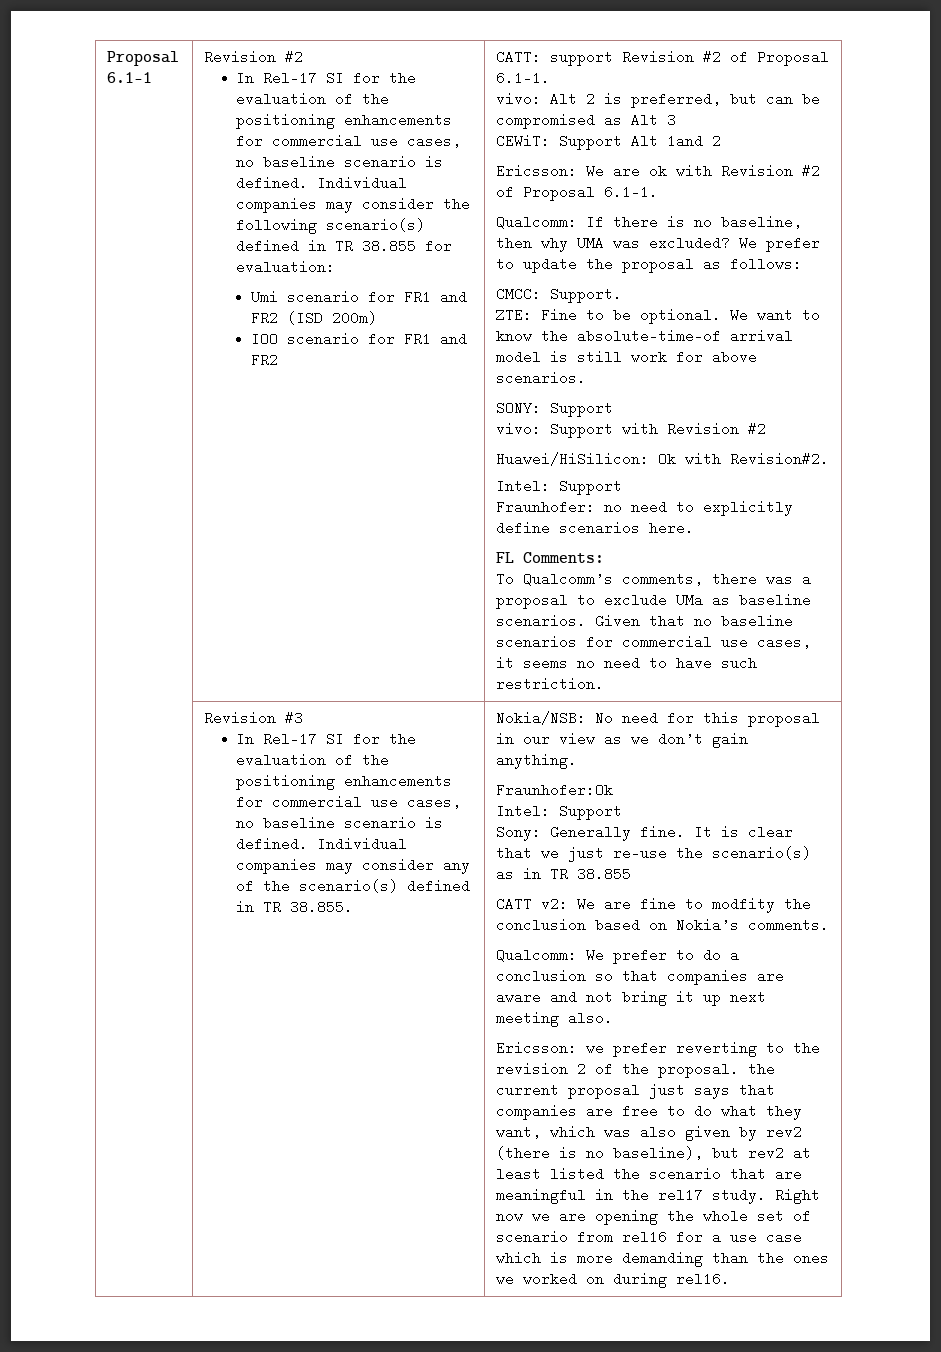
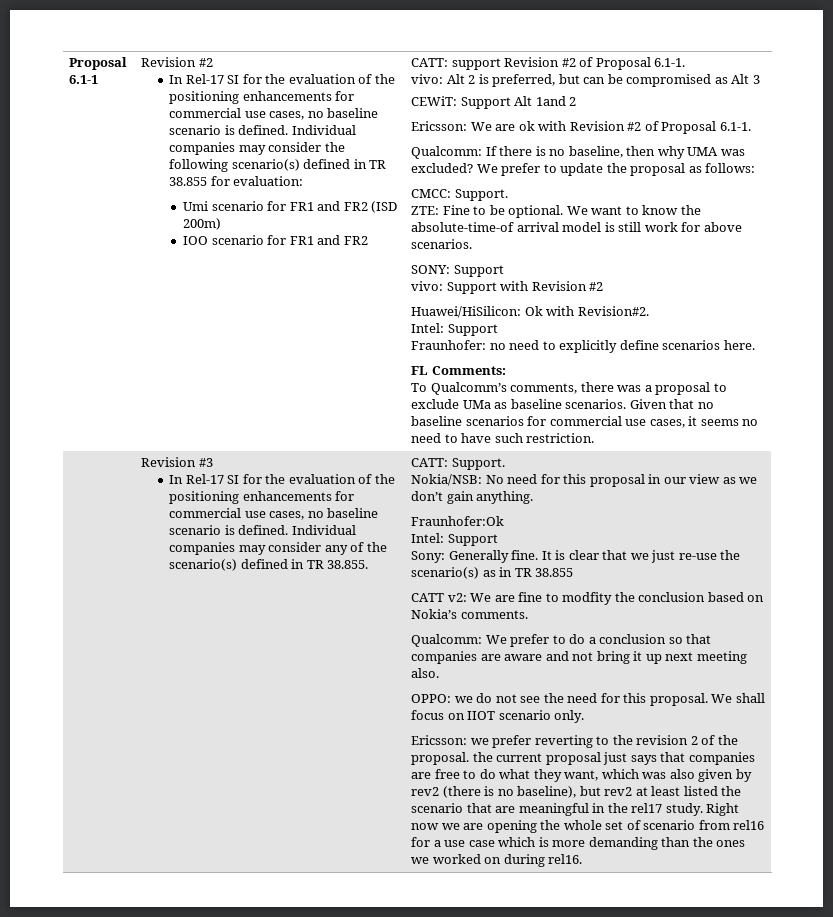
+ CATT: Support.
+ OPPO: we do not see the need for this proposal. We shall focus on IIOT scenario only.

